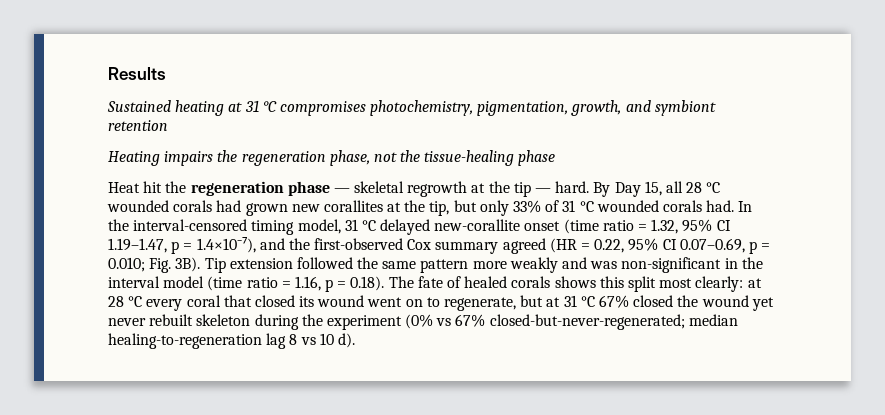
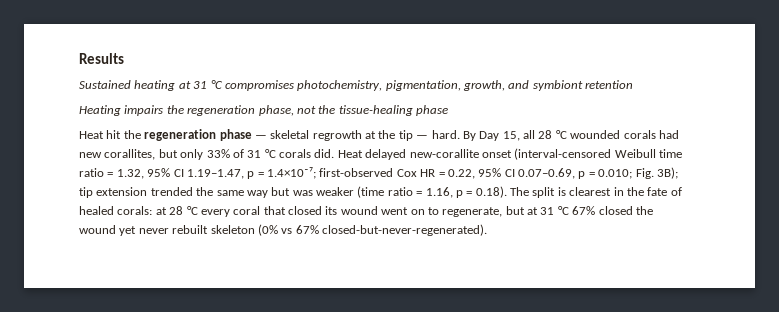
- By Day 15, all 28 °C wounded corals had grown new corallites at the tip, but only 33% of 31 °C wounded corals had. In the interval-censored timing model, 31 °C delayed new-corallite onset (time ratio = 1.32, 95% CI 1.19–1.47, p = 1.4×10⁻⁷), and the first-observed Cox summary agreed (HR = 0.22, 95% CI 0.07–0.69, p = 0.010;
+ By Day 15, all 28 °C wounded corals had new corallites, but only 33% of 31 °C corals did. Heat delayed new-corallite onset (interval-censored Weibull time ratio = 1.32, 95% CI 1.19–1.47, p = 1.4×10⁻⁷; first-observed Cox HR = 0.22, 95% CI 0.07–0.69, p = 0.010;
- Fig. 3B). Tip extension followed the same pattern more weakly and was non-significant in the interval model (time ratio = 1.16, p = 0.18). The fate of healed corals shows this split most clearly:
+ Fig. 3B); tip extension trended the same way but was weaker (time ratio = 1.16, p = 0.18). The split is clearest in the fate of healed corals:
- at 28 °C every coral that closed its wound went on to regenerate, but at 31 °C 67% closed the wound yet never rebuilt skeleton during the experiment (0% vs 67% closed-but-never-regenerated; median healing-to-regeneration lag 8 vs 10 d).
+ at 28 °C every coral that closed its wound went on to regenerate, but at 31 °C 67% closed the wound yet never rebuilt skeleton (0% vs 67% closed-but-never-regenerated).

